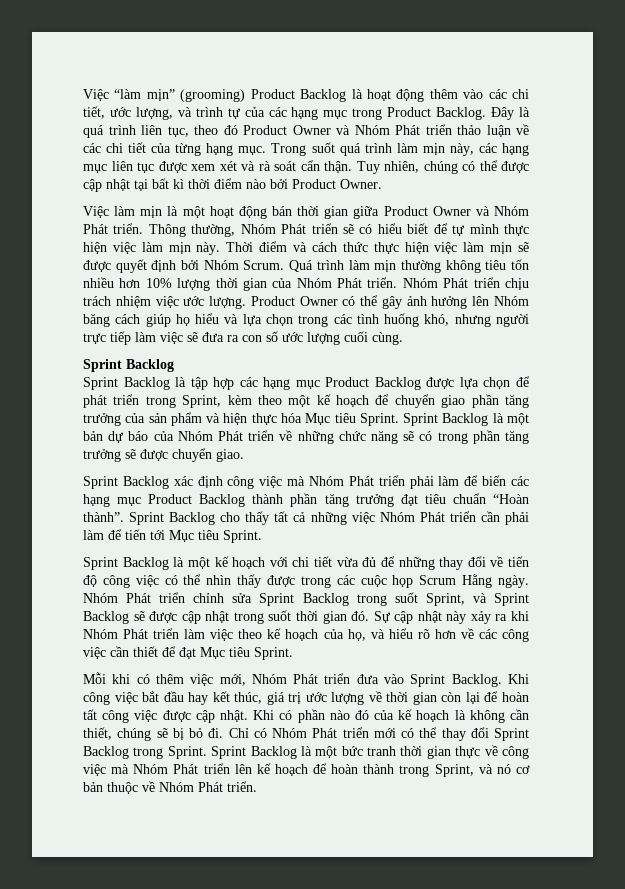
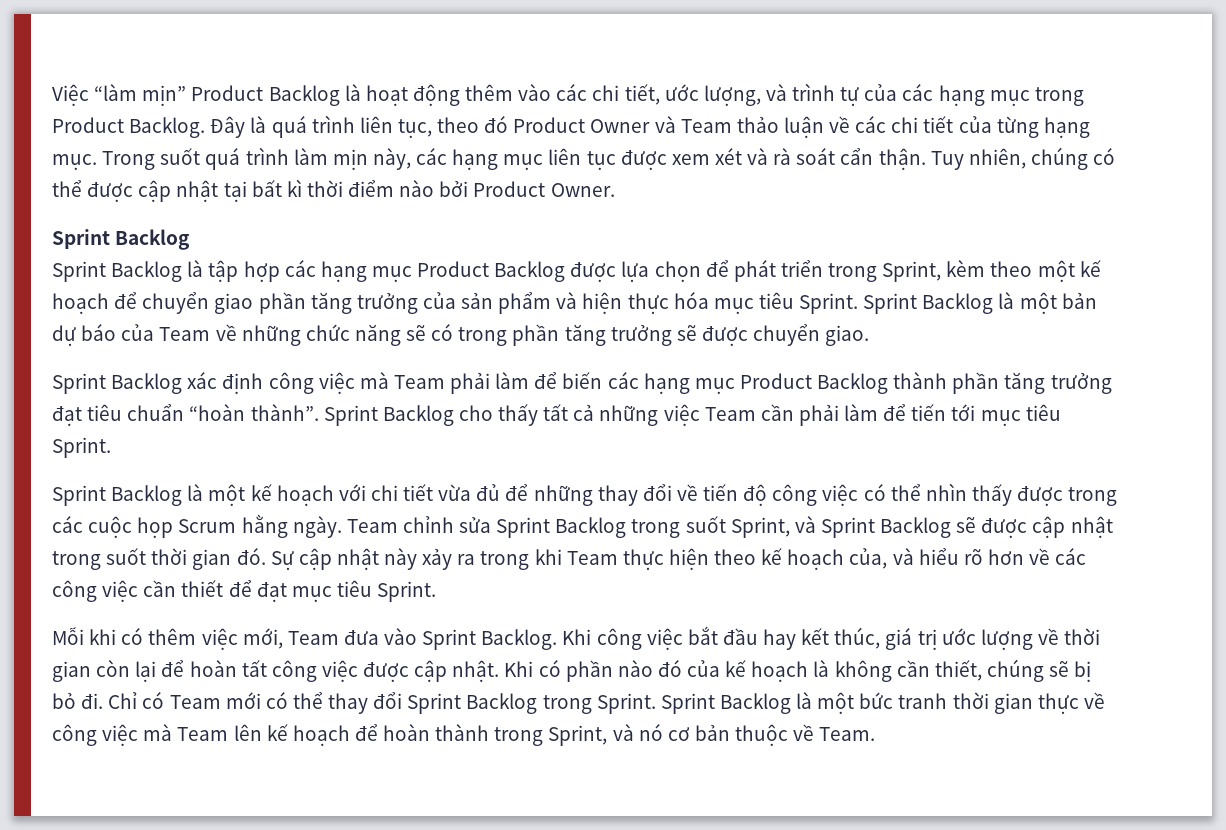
- Việc “làm mịn” (grooming) Product Backlog là hoạt động thêm vào các chi tiết, ước lượng, và trình tự của các hạng mục trong Product Backlog.
+ Việc “làm mịn” Product Backlog là hoạt động thêm vào các chi tiết, ước lượng, và trình tự của các hạng mục trong Product Backlog.
- Đây là quá trình liên tục, theo đó Product Owner và Nhóm Phát triển thảo luận về các chi tiết của từng hạng mục.
+ Đây là quá trình liên tục, theo đó Product Owner và Team thảo luận về các chi tiết của từng hạng mục.
- Việc làm mịn là một hoạt động bán thời gian giữa Product Owner và Nhóm Phát triển. Thông thường, Nhóm Phát triển sẽ có hiểu biết để tự mình thực hiện việc làm mịn này. Thời điểm và cách thức thực hiện việc làm mịn sẽ được quyết định bởi Nhóm Scrum. Quá trình làm mịn thường không tiêu tốn nhiều hơn 10% lượng thời gian của Nhóm Phát triển. Nhóm Phát triển chịu trách nhiệm việc ước lượng. Product Owner có thể gây ảnh hưởng lên Nhóm băng cách giúp họ hiểu và lựa chọn trong các tình huống khó, nhưng người trực tiếp làm việc sẽ đưa ra con số ước lượng cuối cùng.
- Sprint Backlog là tập hợp các hạng mục Product Backlog được lựa chọn để phát triển trong Sprint, kèm theo một kế hoạch để chuyển giao phần tăng trưởng của sản phẩm và hiện thực hóa Mục tiêu Sprint.
+ Sprint Backlog là tập hợp các hạng mục Product Backlog được lựa chọn để phát triển trong Sprint, kèm theo một kế hoạch để chuyển giao phần tăng trưởng của sản phẩm và hiện thực hóa mục tiêu Sprint.
- Sprint Backlog là một bản dự báo của Nhóm Phát triển về những chức năng sẽ có trong phần tăng trưởng sẽ được chuyển giao.
+ Sprint Backlog là một bản dự báo của Team về những chức năng sẽ có trong phần tăng trưởng sẽ được chuyển giao.
- Sprint Backlog xác định công việc mà Nhóm Phát triển phải làm để biến các hạng mục Product Backlog thành phần tăng trưởng đạt tiêu chuẩn “Hoàn thành”.
+ Sprint Backlog xác định công việc mà Team phải làm để biến các hạng mục Product Backlog thành phần tăng trưởng đạt tiêu chuẩn “hoàn thành”.
- Sprint Backlog cho thấy tất cả những việc Nhóm Phát triển cần phải làm để tiến tới Mục tiêu Sprint.
+ Sprint Backlog cho thấy tất cả những việc Team cần phải làm để tiến tới mục tiêu Sprint.
- Sprint Backlog là một kế hoạch với chi tiết vừa đủ để những thay đổi về tiến độ công việc có thể nhìn thấy được trong các cuộc họp Scrum Hằng ngày. Nhóm Phát triển chỉnh sửa Sprint Backlog trong suốt Sprint, và Sprint Backlog sẽ được cập nhật trong suốt thời gian đó.
+ Sprint Backlog là một kế hoạch với chi tiết vừa đủ để những thay đổi về tiến độ công việc có thể nhìn thấy được trong các cuộc họp Scrum hằng ngày. Team chỉnh sửa Sprint Backlog trong suốt Sprint, và Sprint Backlog sẽ được cập nhật trong suốt thời gian đó.
- Sự cập nhật này xảy ra khi Nhóm Phát triển làm việc theo kế hoạch của họ, và hiểu rõ hơn về các công việc cần thiết để đạt Mục tiêu Sprint.
+ Sự cập nhật này xảy ra trong khi Team thực hiện theo kế hoạch của, và hiểu rõ hơn về các công việc cần thiết để đạt mục tiêu Sprint.
- Mỗi khi có thêm việc mới, Nhóm Phát triển đưa vào Sprint Backlog.
+ Mỗi khi có thêm việc mới, Team đưa vào Sprint Backlog.
- Chỉ có Nhóm Phát triển mới có thể thay đổi Sprint Backlog trong Sprint.
+ Chỉ có Team mới có thể thay đổi Sprint Backlog trong Sprint.
- Sprint Backlog là một bức tranh thời gian thực về công việc mà Nhóm Phát triển lên kế hoạch để hoàn thành trong Sprint, và nó cơ bản thuộc về Nhóm Phát triển.
+ Sprint Backlog là một bức tranh thời gian thực về công việc mà Team lên kế hoạch để hoàn thành trong Sprint, và nó cơ bản thuộc về Team.

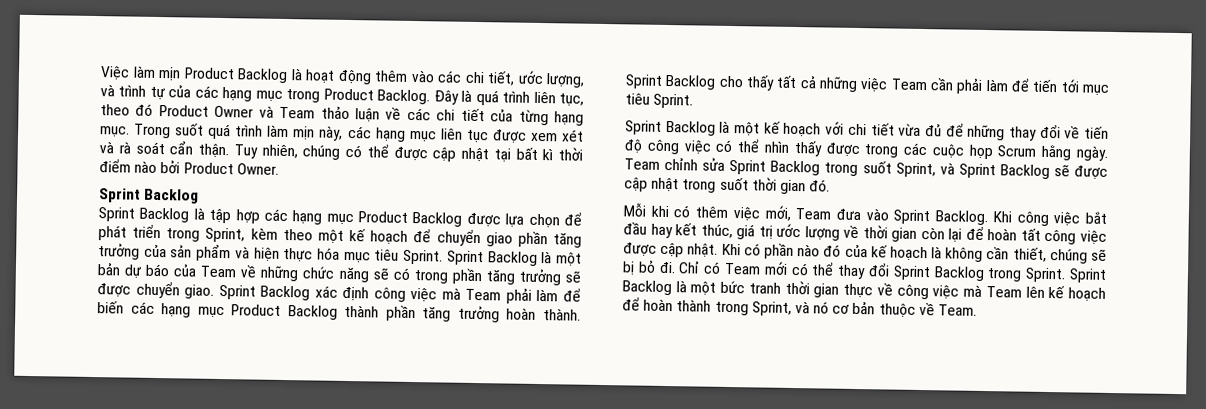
- Việc “làm mịn” Product Backlog là hoạt động thêm vào các chi tiết, ước lượng, và trình tự của các hạng mục trong Product Backlog.
+ Việc làm mịn Product Backlog là hoạt động thêm vào các chi tiết, ước lượng, và trình tự của các hạng mục trong Product Backlog.
- Sprint Backlog là một bản dự báo của Team về những chức năng sẽ có trong phần tăng trưởng sẽ được chuyển giao.
- Sprint Backlog xác định công việc mà Team phải làm để biến các hạng mục Product Backlog thành phần tăng trưởng đạt tiêu chuẩn “hoàn thành”.
+ Sprint Backlog là một bản dự báo của Team về những chức năng sẽ có trong phần tăng trưởng sẽ được chuyển giao. Sprint Backlog xác định công việc mà Team phải làm để biến các hạng mục Product Backlog thành phần tăng trưởng hoàn thành.
- Sự cập nhật này xảy ra trong khi Team thực hiện theo kế hoạch của, và hiểu rõ hơn về các công việc cần thiết để đạt mục tiêu Sprint.

